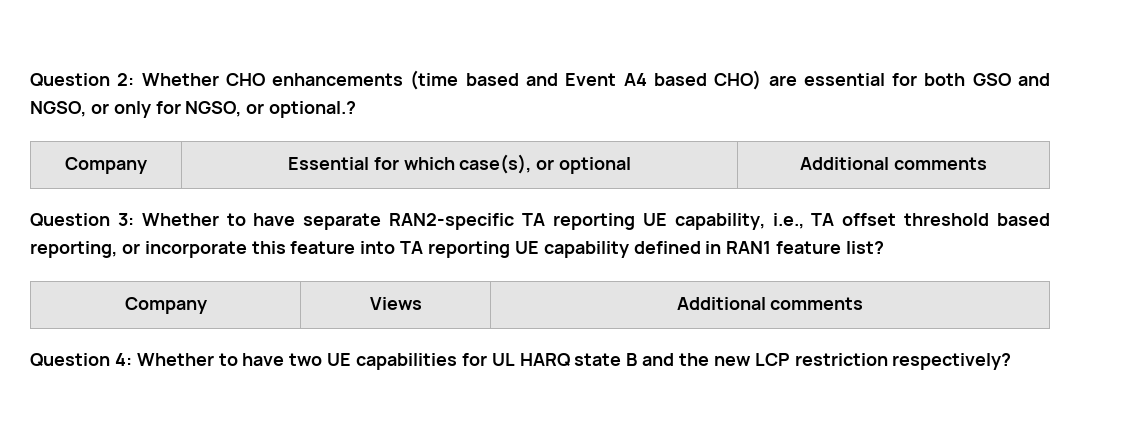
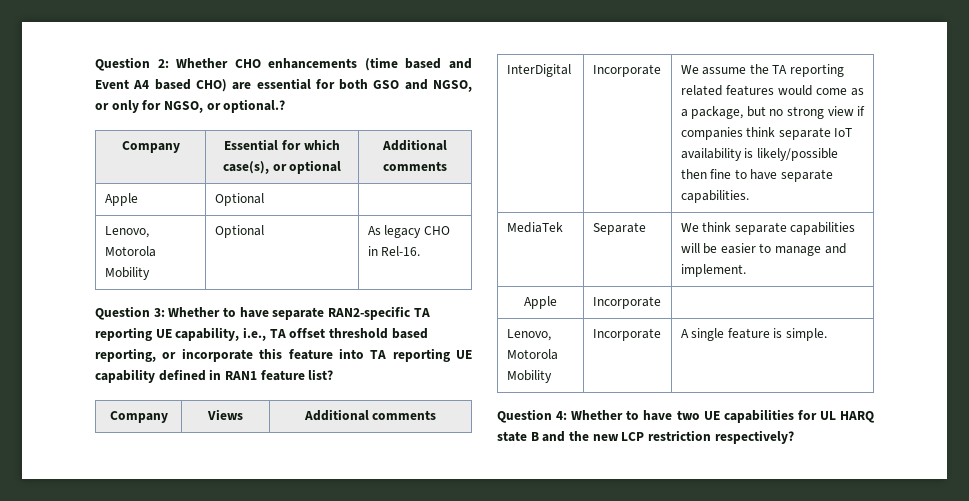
+ Apple | Optional |
+ Lenovo, Motorola Mobility | Optional | As legacy CHO in Rel-16.
+ InterDigital | Incorporate | We assume the TA reporting related features would come as a package, but no strong view if companies think separate IoT availability is likely/possible then fine to have separate capabilities.
+ MediaTek | Separate | We think separate capabilities will be easier to manage and implement.
+ Apple | Incorporate |
+ Lenovo, Motorola Mobility | Incorporate | A single feature is simple.

